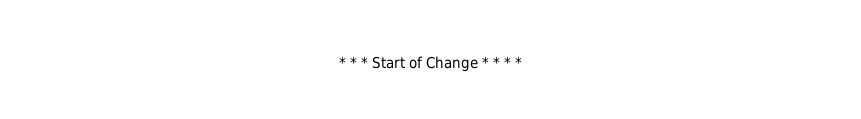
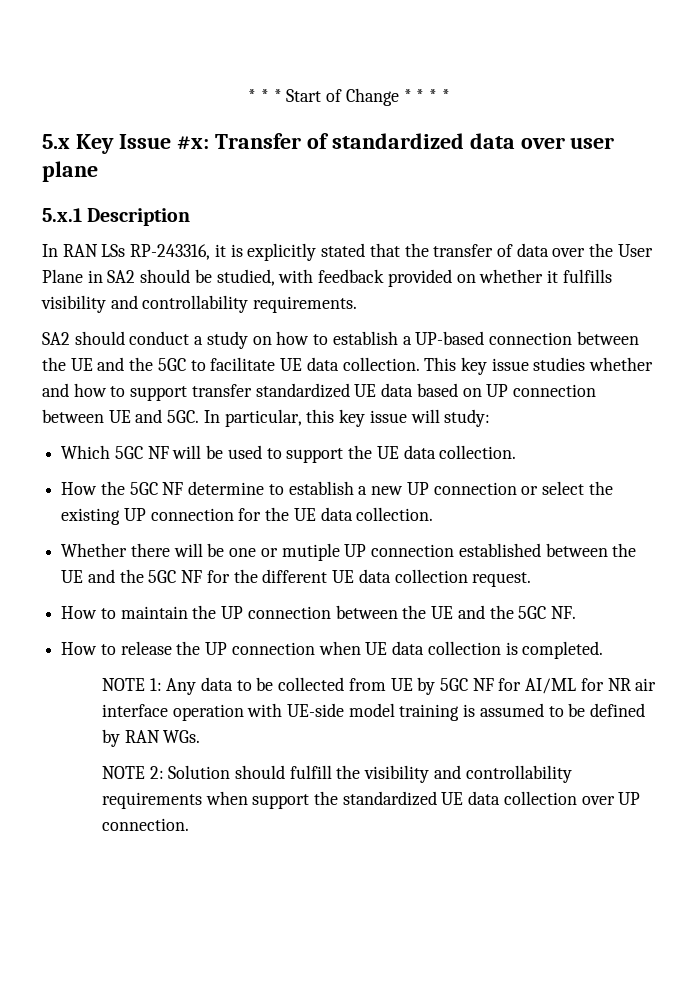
+ 5.x Key Issue #x: Transfer of standardized data over user plane
+ 5.x.1 Description
+ In RAN LSs RP-243316, it is explicitly stated that the transfer of data over the User Plane in SA2 should be studied, with feedback provided on whether it fulfills visibility and controllability requirements.
+ SA2 should conduct a study on how to establish a UP-based connection between the UE and the 5GC to facilitate UE data collection. This key issue studies whether and how to support transfer standardized UE data based on UP connection between UE and 5GC. In particular, this key issue will study:
+ Which 5GC NF will be used to support the UE data collection.
+ How the 5GC NF determine to establish a new UP connection or select the existing UP connection for the UE data collection.
+ Whether there will be one or mutiple UP connection established between the UE and the 5GC NF for the different UE data collection request.
+ How to maintain the UP connection between the UE and the 5GC NF.
+ How to release the UP connection when UE data collection is completed.
+ NOTE 1: Any data to be collected from UE by 5GC NF for AI/ML for NR air interface operation with UE-side model training is assumed to be defined by RAN WGs.
+ NOTE 2: Solution should fulfill the visibility and controllability requirements when support the standardized UE data collection over UP connection.

